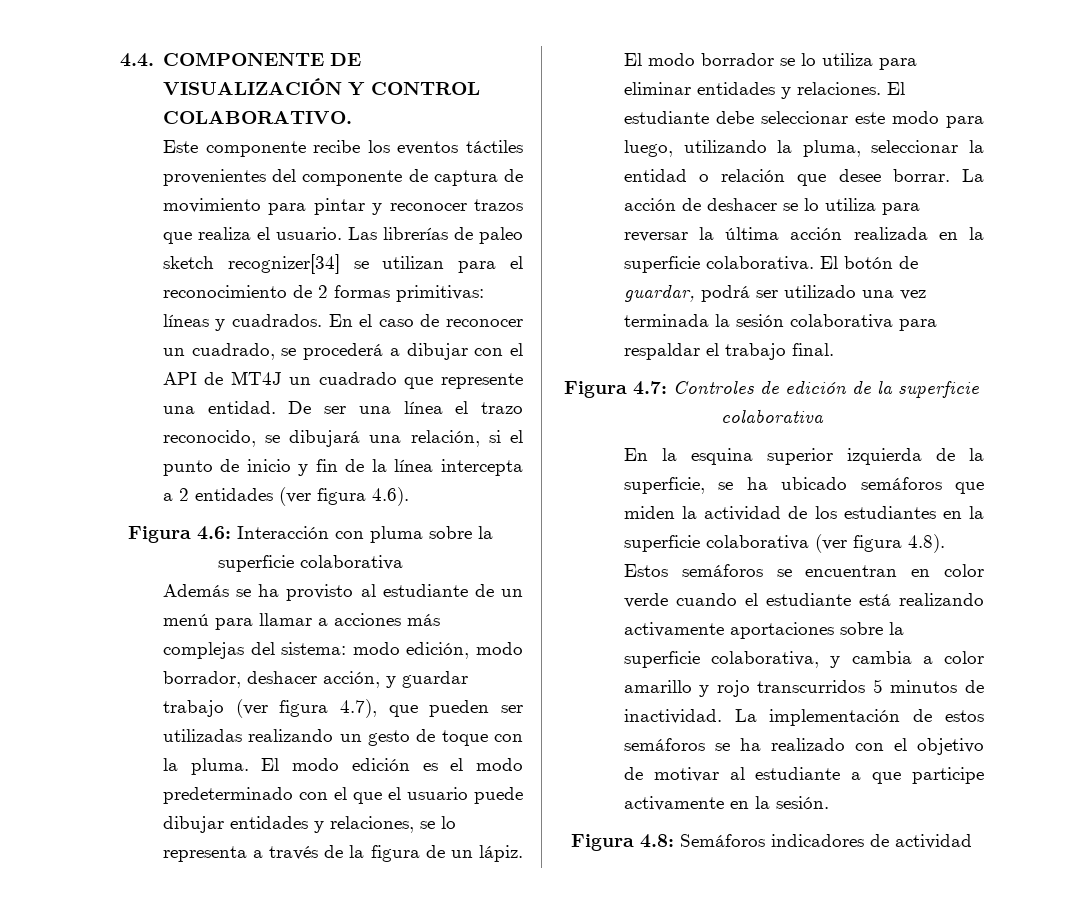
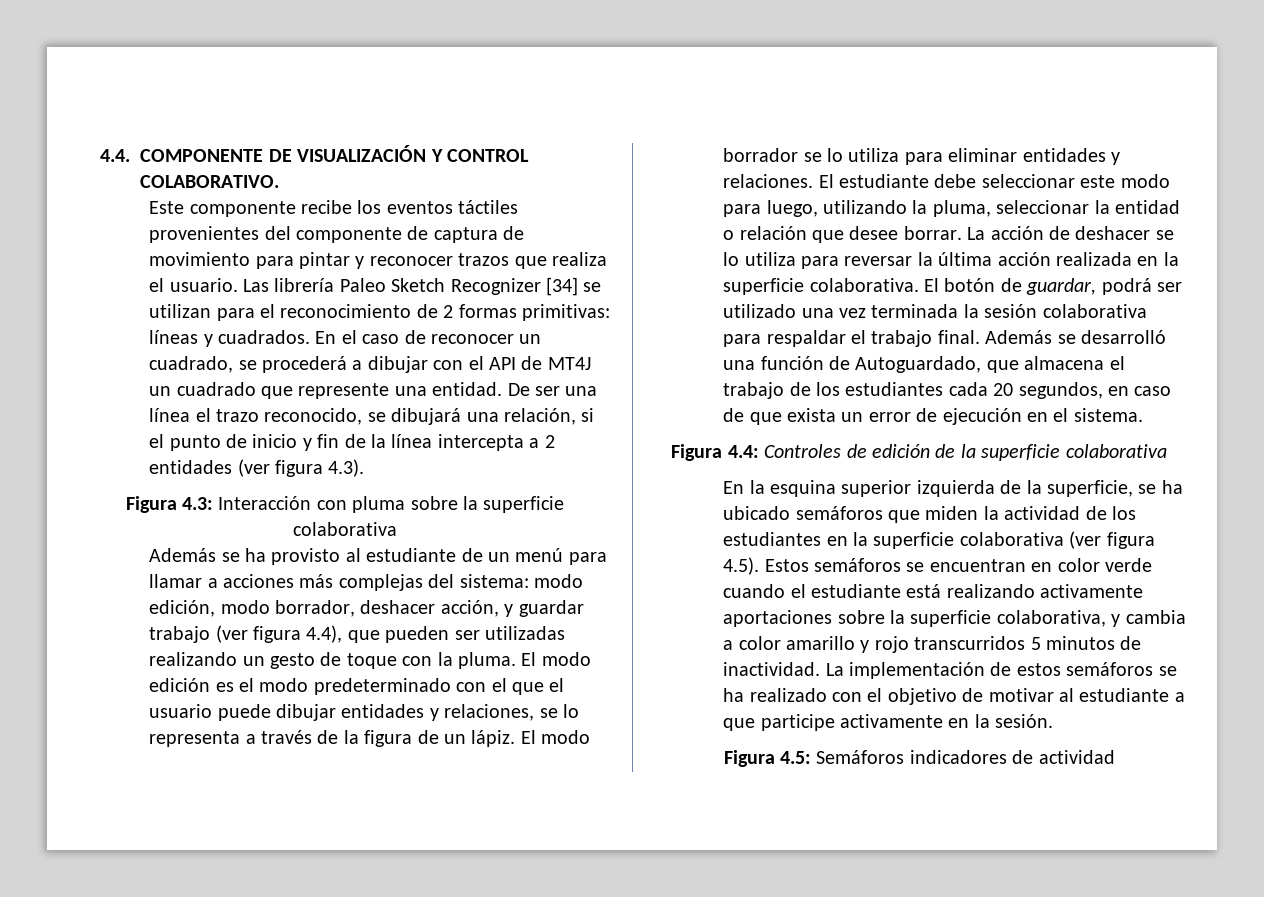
- Las librerías de paleo sketch recognizer[34] se utilizan para el reconocimiento de 2 formas primitivas: líneas y cuadrados.
+ Las librería Paleo Sketch Recognizer [34] se utilizan para el reconocimiento de 2 formas primitivas: líneas y cuadrados.
- De ser una línea el trazo reconocido, se dibujará una relación, si el punto de inicio y fin de la línea intercepta a 2 entidades (ver figura 4.6).
- Figura 4.6: Interacción con pluma sobre la superficie colaborativa
+ De ser una línea el trazo reconocido, se dibujará una relación, si el punto de inicio y fin de la línea intercepta a 2 entidades (ver figura 4.3).
+ Figura 4.3: Interacción con pluma sobre la superficie colaborativa
- Además se ha provisto al estudiante de un menú para llamar a acciones más complejas del sistema: modo edición, modo borrador, deshacer acción, y guardar trabajo (ver figura 4.7), que pueden ser utilizadas realizando un gesto de toque con la pluma.
+ Además se ha provisto al estudiante de un menú para llamar a acciones más complejas del sistema: modo edición, modo borrador, deshacer acción, y guardar trabajo (ver figura 4.4), que pueden ser utilizadas realizando un gesto de toque con la pluma.
- El botón de guardar, podrá ser utilizado una vez terminada la sesión colaborativa para respaldar el trabajo final.
- Figura 4.7: Controles de edición de la superficie colaborativa
+ El botón de guardar, podrá ser utilizado una vez terminada la sesión colaborativa para respaldar el trabajo final. Además se desarrolló una función de Autoguardado, que almacena el trabajo de los estudiantes cada 20 segundos, en caso de que exista un error de ejecución en el sistema.
+ Figura 4.4: Controles de edición de la superficie colaborativa
- En la esquina superior izquierda de la superficie, se ha ubicado semáforos que miden la actividad de los estudiantes en la superficie colaborativa (ver figura 4.8). Estos semáforos se encuentran en color verde cuando el estudiante está realizando activamente aportaciones sobre la superficie colaborativa, y cambia a color amarillo y rojo transcurridos 5 minutos de inactividad.
+ En la esquina superior izquierda de la superficie, se ha ubicado semáforos que miden la actividad de los estudiantes en la superficie colaborativa (ver figura 4.5). Estos semáforos se encuentran en color verde cuando el estudiante está realizando activamente aportaciones sobre la superficie colaborativa, y cambia a color amarillo y rojo transcurridos 5 minutos de inactividad.
- Figura 4.8: Semáforos indicadores de actividad
+ Figura 4.5: Semáforos indicadores de actividad

